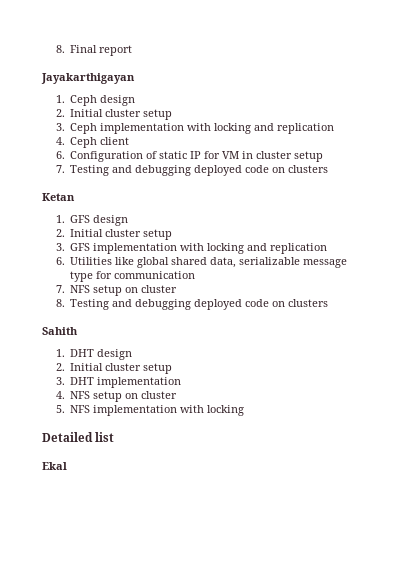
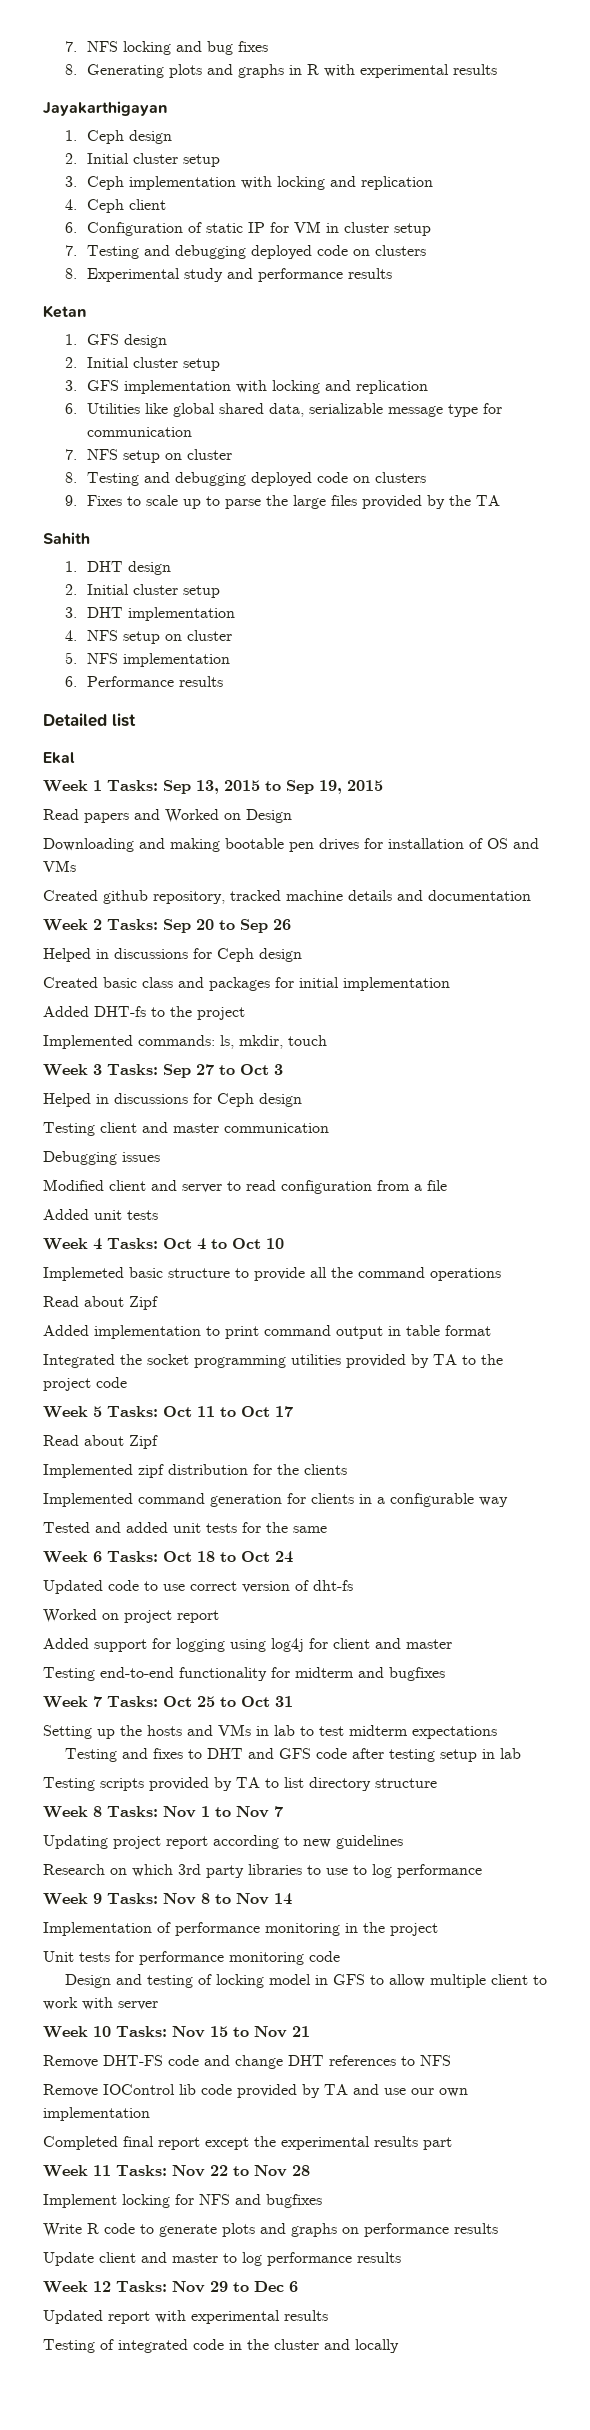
- 8. Final report
+ 7. NFS locking and bug fixes
+ 8. Generating plots and graphs in R with experimental results
+ 8. Experimental study and performance results
+ 9. Fixes to scale up to parse the large files provided by the TA
- 5. NFS implementation with locking
+ 5. NFS implementation
+ 6. Performance results
+ Week 1 Tasks: Sep 13, 2015 to Sep 19, 2015
+ Read papers and Worked on Design
+ Downloading and making bootable pen drives for installation of OS and VMs
+ Created github repository, tracked machine details and documentation
+ Week 2 Tasks: Sep 20 to Sep 26
+ Helped in discussions for Ceph design
+ Created basic class and packages for initial implementation
+ Added DHT-fs to the project
+ Implemented commands: ls, mkdir, touch
+ Week 3 Tasks: Sep 27 to Oct 3
+ Helped in discussions for Ceph design
+ Testing client and master communication
+ Debugging issues
+ Modified client and server to read configuration from a file
+ Added unit tests
+ Week 4 Tasks: Oct 4 to Oct 10
+ Implemeted basic structure to provide all the command operations
+ Read about Zipf
+ Added implementation to print command output in table format
+ Integrated the socket programming utilities provided by TA to the project code
+ Week 5 Tasks: Oct 11 to Oct 17
+ Read about Zipf
+ Implemented zipf distribution for the clients
+ Implemented command generation for clients in a configurable way
+ Tested and added unit tests for the same
+ Week 6 Tasks: Oct 18 to Oct 24
+ Updated code to use correct version of dht-fs
+ Worked on project report
+ Added support for logging using log4j for client and master
+ Testing end-to-end functionality for midterm and bugfixes
+ Week 7 Tasks: Oct 25 to Oct 31
+ Setting up the hosts and VMs in lab to test midterm expectations
+ Testing and fixes to DHT and GFS code after testing setup in lab
+ Testing scripts provided by TA to list directory structure
+ Week 8 Tasks: Nov 1 to Nov 7
+ Updating project report according to new guidelines
+ Research on which 3rd party libraries to use to log performance
+ Week 9 Tasks: Nov 8 to Nov 14
+ Implementation of performance monitoring in the project
+ Unit tests for performance monitoring code
+ Design and testing of locking model in GFS to allow multiple client to work with server
+ Week 10 Tasks: Nov 15 to Nov 21
+ Remove DHT-FS code and change DHT references to NFS
+ Remove IOControl lib code provided by TA and use our own implementation
+ Completed final report except the experimental results part
+ Week 11 Tasks: Nov 22 to Nov 28
+ Implement locking for NFS and bugfixes
+ Write R code to generate plots and graphs on performance results
+ Update client and master to log performance results
+ Week 12 Tasks: Nov 29 to Dec 6
+ Updated report with experimental results
+ Testing of integrated code in the cluster and locally

